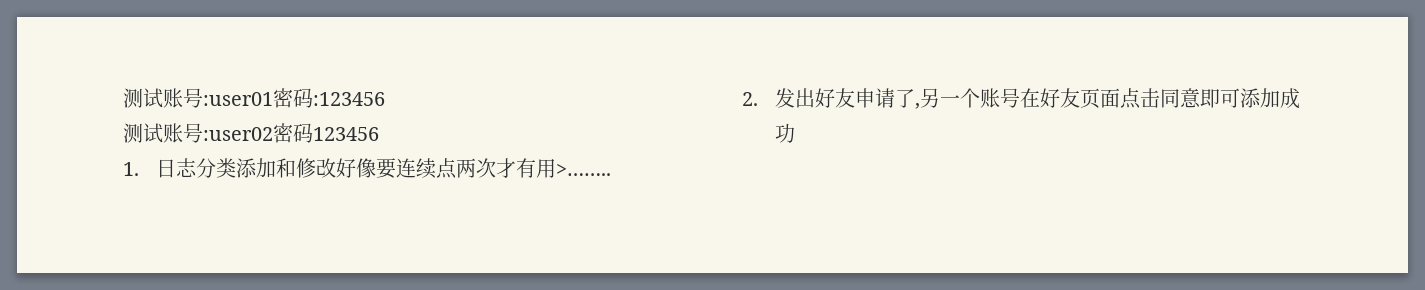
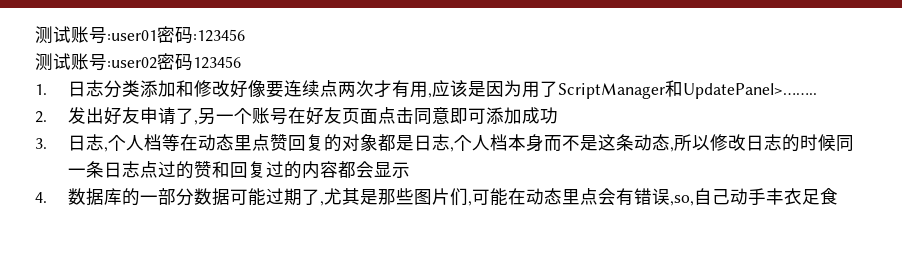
- 1.日志分类添加和修改好像要连续点两次才有用>……..
+ 1.日志分类添加和修改好像要连续点两次才有用,应该是因为用了ScriptManager和UpdatePanel>……..
+ 3.日志,个人档等在动态里点赞回复的对象都是日志,个人档本身而不是这条动态,所以修改日志的时候同一条日志点过的赞和回复过的内容都会显示
+ 4.数据库的一部分数据可能过期了,尤其是那些图片们,可能在动态里点会有错误,so,自己动手丰衣足食

